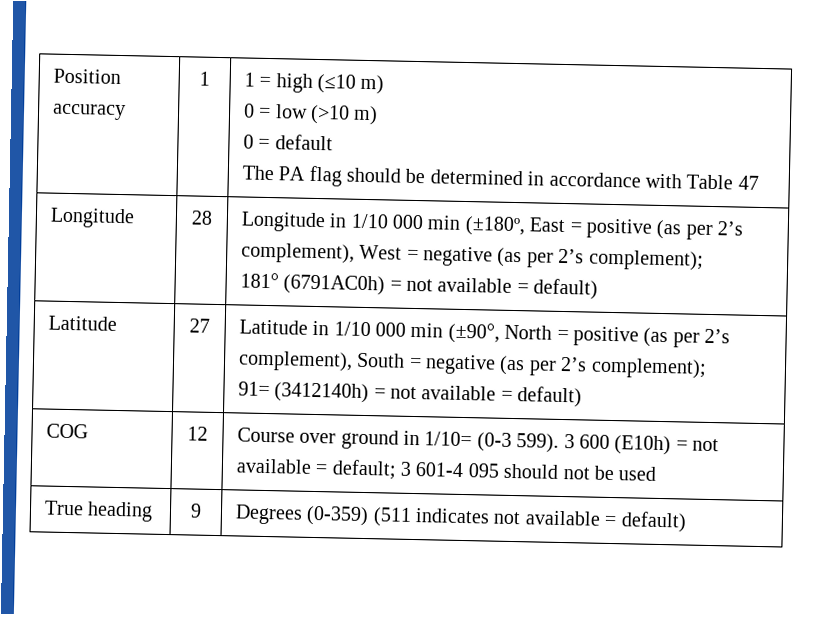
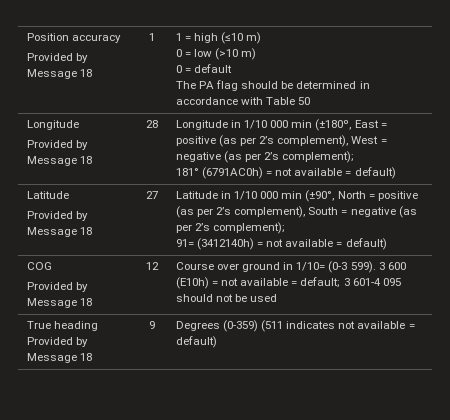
- Position accuracy | 1 | 1 = high (≤10 m)
+ Position accuracy
+ Provided by Message 18 | 1 | 1 = high (≤10 m)
  0 = low (>10 m)
  0 = default
- The PA flag should be determined in accordance with Table 47
- Longitude | 28 | Longitude in 1/10 000 min (±180º, East = positive (as per 2’s complement), West = negative (as per 2’s complement);
+ The PA flag should be determined in accordance with Table 50
+ Longitude
+ Provided by Message 18 | 28 | Longitude in 1/10 000 min (±180º, East = positive (as per 2’s complement), West = negative (as per 2’s complement);
  181° (6791AC0h) = not available = default)
- Latitude | 27 | Latitude in 1/10 000 min (±90°, North = positive (as per 2’s complement), South = negative (as per 2’s complement);
+ Latitude
+ Provided by Message 18 | 27 | Latitude in 1/10 000 min (±90°, North = positive (as per 2’s complement), South = negative (as per 2’s complement);
- COG | 12 | Course over ground in 1/10= (0-3 599). 3 600 (E10h) = not available = default; 3 601-4 095 should not be used
+ COG
+ Provided by Message 18 | 12 | Course over ground in 1/10= (0-3 599). 3 600 (E10h) = not available = default; 3 601-4 095 should not be used
- True heading | 9 | Degrees (0-359) (511 indicates not available = default)
+ True heading Provided by Message 18 | 9 | Degrees (0-359) (511 indicates not available = default)

